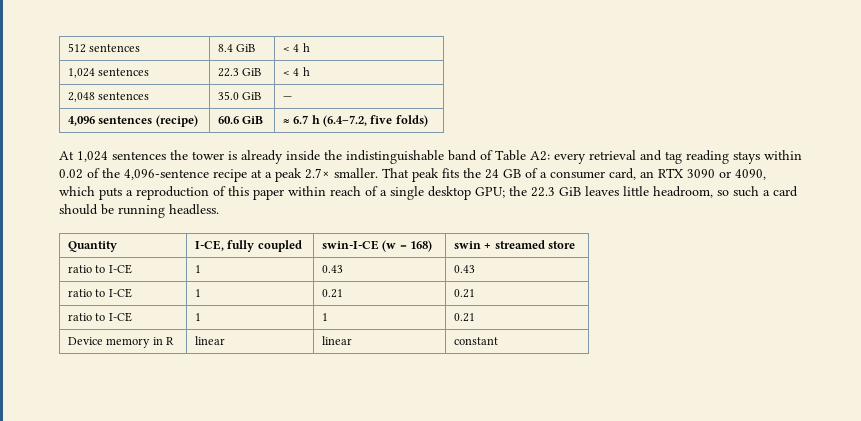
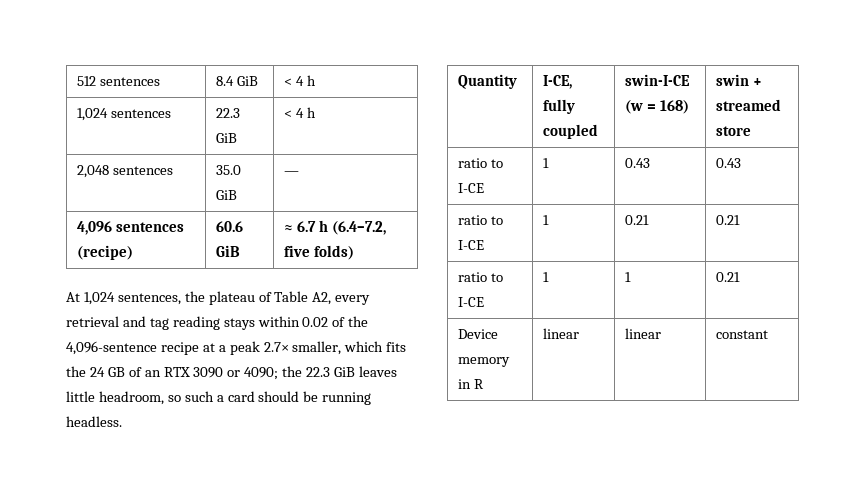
- At 1,024 sentences the tower is already inside the indistinguishable band of Table A2: every retrieval and tag reading stays within 0.02 of the 4,096-sentence recipe at a peak 2.7× smaller. That peak fits the 24 GB of a consumer card, an RTX 3090 or 4090, which puts a reproduction of this paper within reach of a single desktop GPU; the 22.3 GiB leaves little headroom, so such a card should be running headless.
+ At 1,024 sentences, the plateau of Table A2, every retrieval and tag reading stays within 0.02 of the 4,096-sentence recipe at a peak 2.7× smaller, which fits the 24 GB of an RTX 3090 or 4090; the 22.3 GiB leaves little headroom, so such a card should be running headless.

